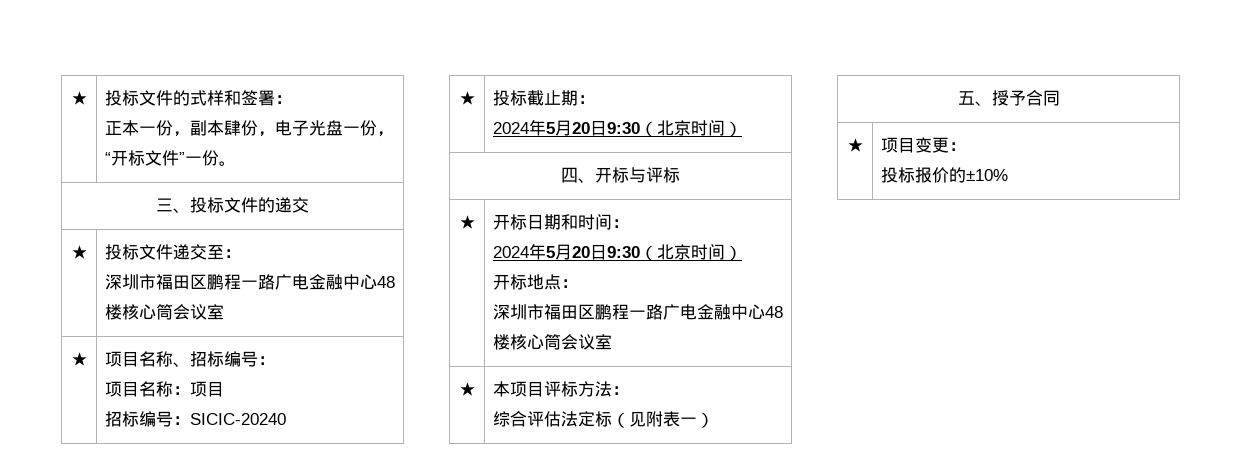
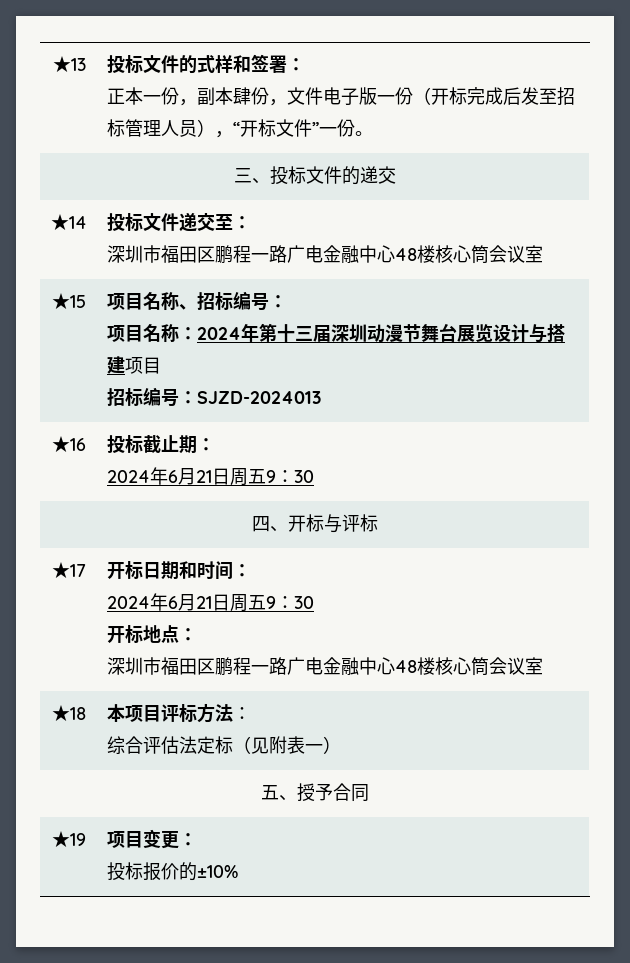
- ★ | 投标文件的式样和签署：
- 正本一份，副本肆份，电子光盘一份，“开标文件”一份。
+ ★13 | 投标文件的式样和签署：
+ 正本一份，副本肆份，文件电子版一份（开标完成后发至招标管理人员），“开标文件”一份。
- ★ | 投标文件递交至：
+ ★14 | 投标文件递交至：
- ★ | 项目名称、招标编号：
- 项目名称：项目
- 招标编号：SICIC-20240
- ★ | 投标截止期：
- 2024年5月20日9:30（北京时间）
+ ★15 | 项目名称、招标编号：
+ 项目名称：2024年第十三届深圳动漫节舞台展览设计与搭建项目
+ 招标编号：SJZD-2024013
+ ★16 | 投标截止期：
+ 2024年6月21日周五9：30
- ★ | 开标日期和时间：
- 2024年5月20日9:30（北京时间）
+ ★17 | 开标日期和时间：
+ 2024年6月21日周五9：30
- ★ | 本项目评标方法：
+ ★18 | 本项目评标方法：
- ★ | 项目变更：
+ ★19 | 项目变更：

